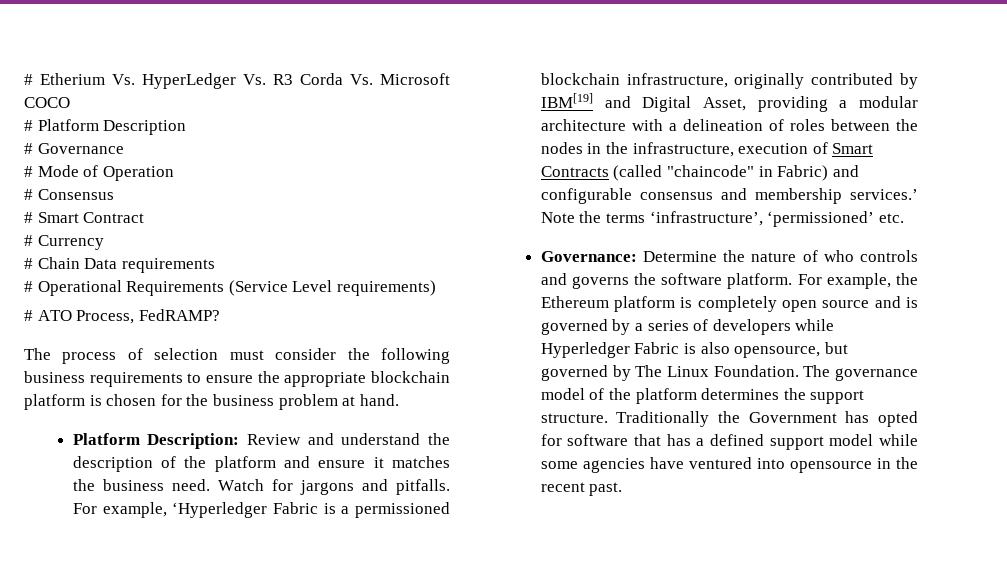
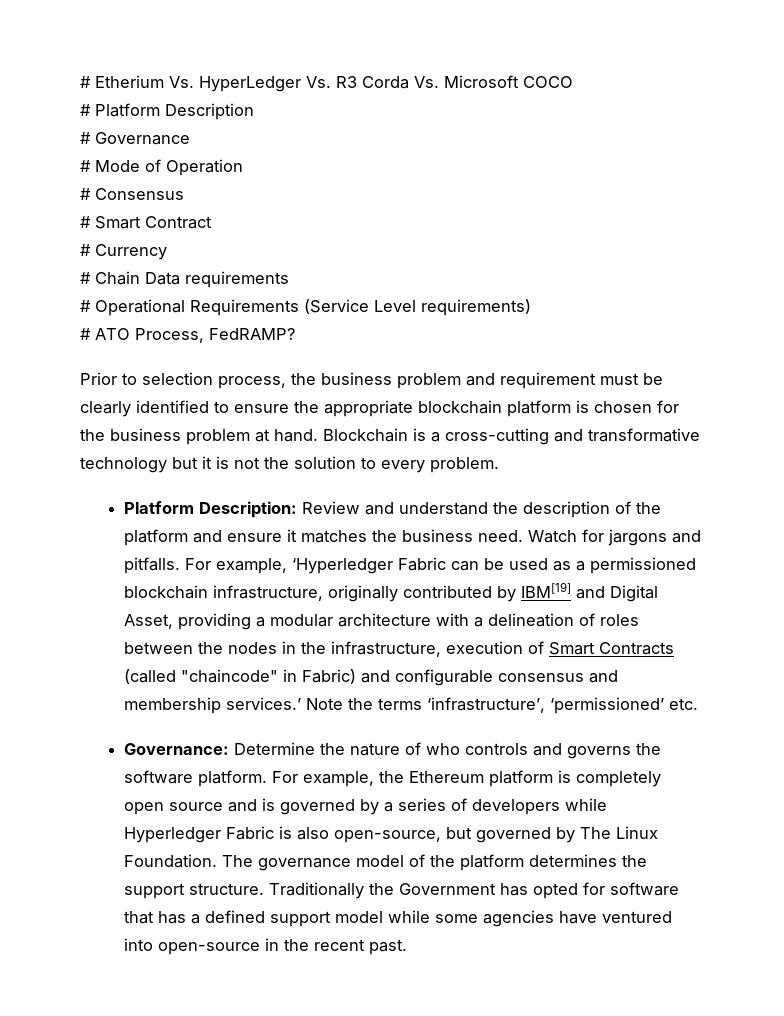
- The process of selection must consider the following business requirements to ensure the appropriate blockchain platform is chosen for the business problem at hand.
+ Prior to selection process, the business problem and requirement must be clearly identified to ensure the appropriate blockchain platform is chosen for the business problem at hand. Blockchain is a cross-cutting and transformative technology but it is not the solution to every problem.
- For example, ‘Hyperledger Fabric is a permissioned blockchain infrastructure, originally contributed by IBM[19] and Digital Asset, providing a modular architecture with a delineation of roles between the nodes in the infrastructure, execution of Smart Contracts (called "chaincode" in Fabric) and configurable consensus and membership services.’
+ For example, ‘Hyperledger Fabric can be used as a permissioned blockchain infrastructure, originally contributed by IBM[19] and Digital Asset, providing a modular architecture with a delineation of roles between the nodes in the infrastructure, execution of Smart Contracts (called "chaincode" in Fabric) and configurable consensus and membership services.’
- For example, the Ethereum platform is completely open source and is governed by a series of developers while Hyperledger Fabric is also opensource, but governed by The Linux Foundation.
+ For example, the Ethereum platform is completely open source and is governed by a series of developers while Hyperledger Fabric is also open-source, but governed by The Linux Foundation.
- Traditionally the Government has opted for software that has a defined support model while some agencies have ventured into opensource in the recent past.
+ Traditionally the Government has opted for software that has a defined support model while some agencies have ventured into open-source in the recent past.

